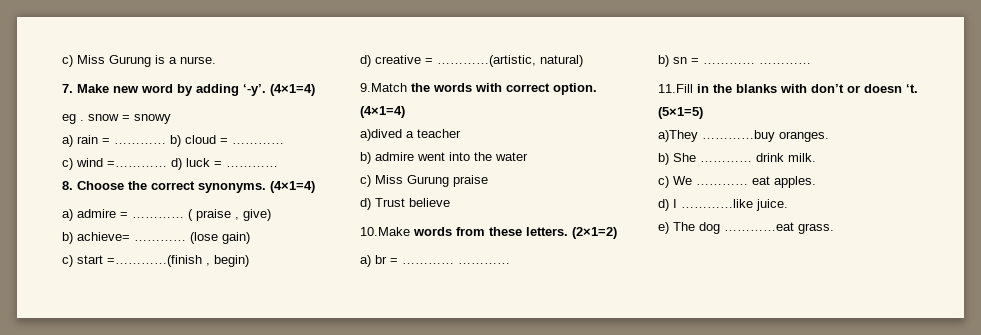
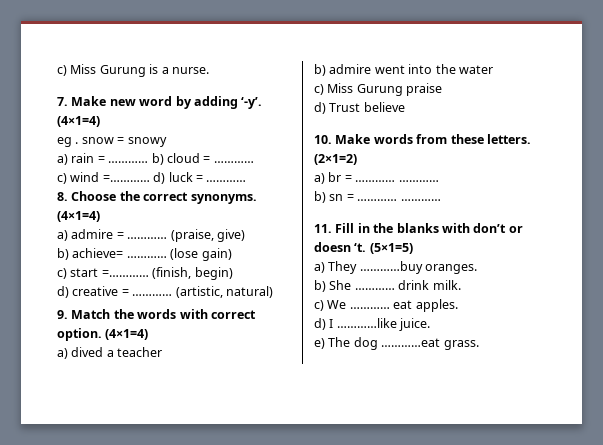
- ( praise , give)
+ (praise, give)
- c) start =…………(finish , begin)
+ c) start =………… (finish, begin)
- d) creative = …………(artistic, natural)
+ d) creative = ………… (artistic, natural)
- 9.Match the words with correct option.
+ 9. Match the words with correct option.
- a)dived a teacher
+ a) dived a teacher
- 10.Make words from these letters.
+ 10. Make words from these letters.
- 11.Fill in the blanks with don’t or doesn ‘t.
+ 11. Fill in the blanks with don’t or doesn ‘t.
- a)They …………buy oranges.
+ a) They …………buy oranges.

